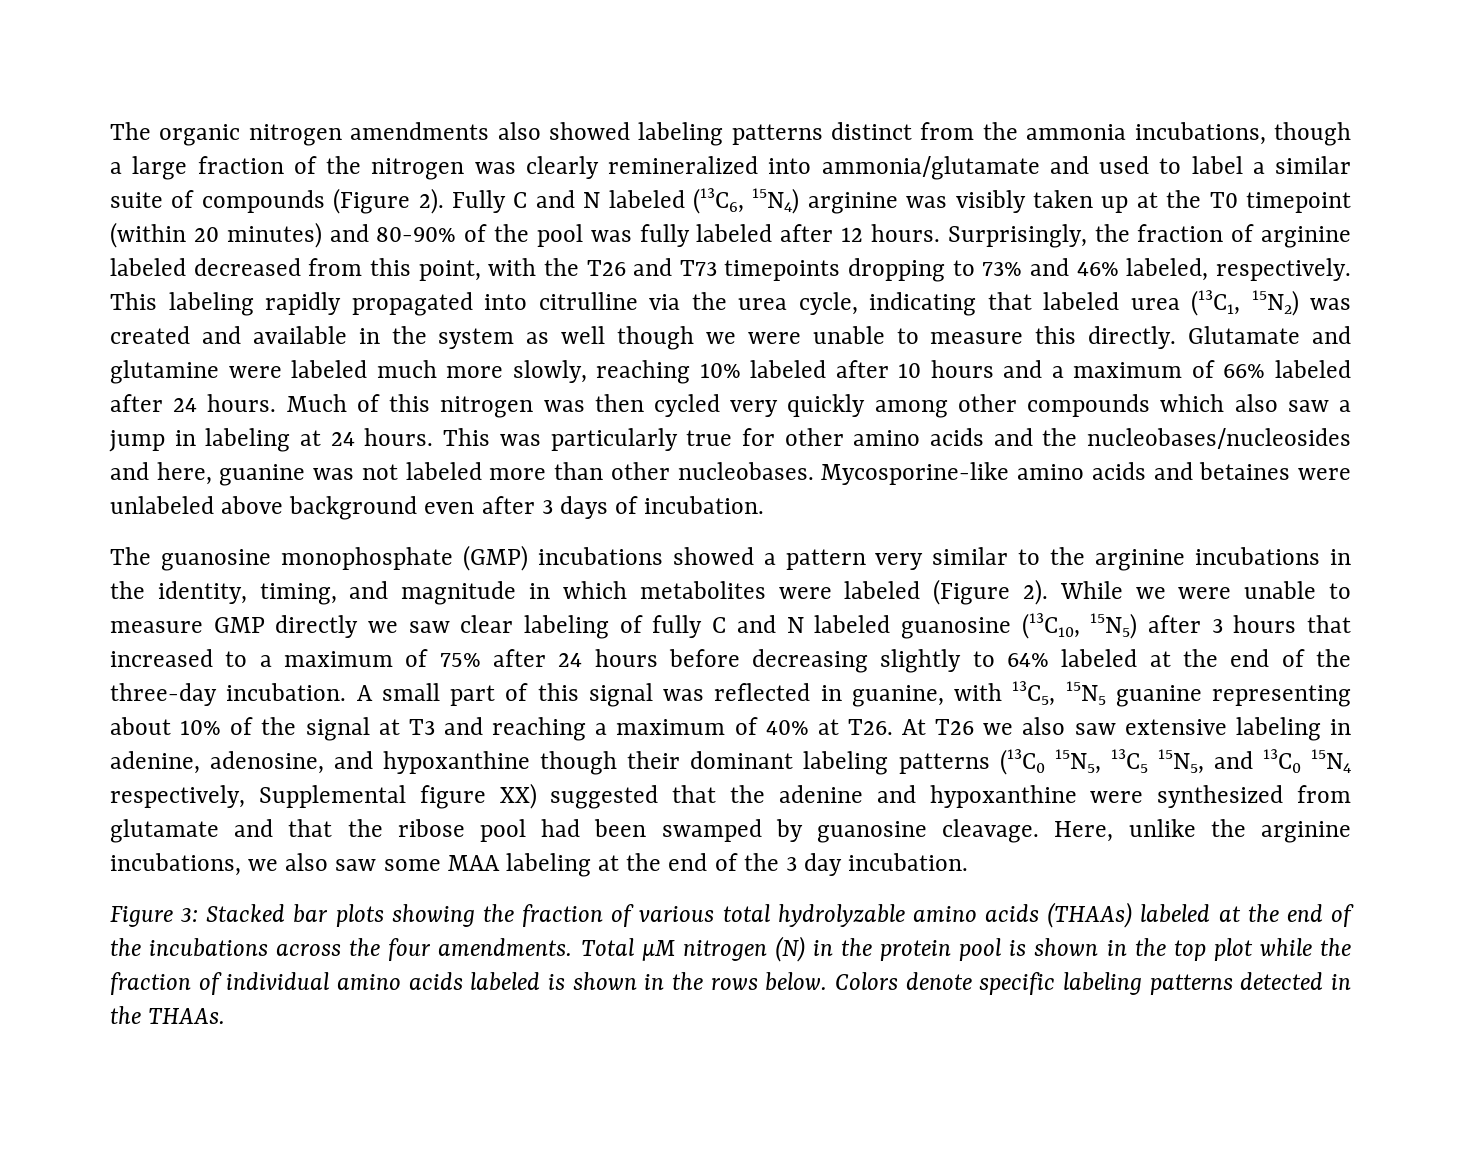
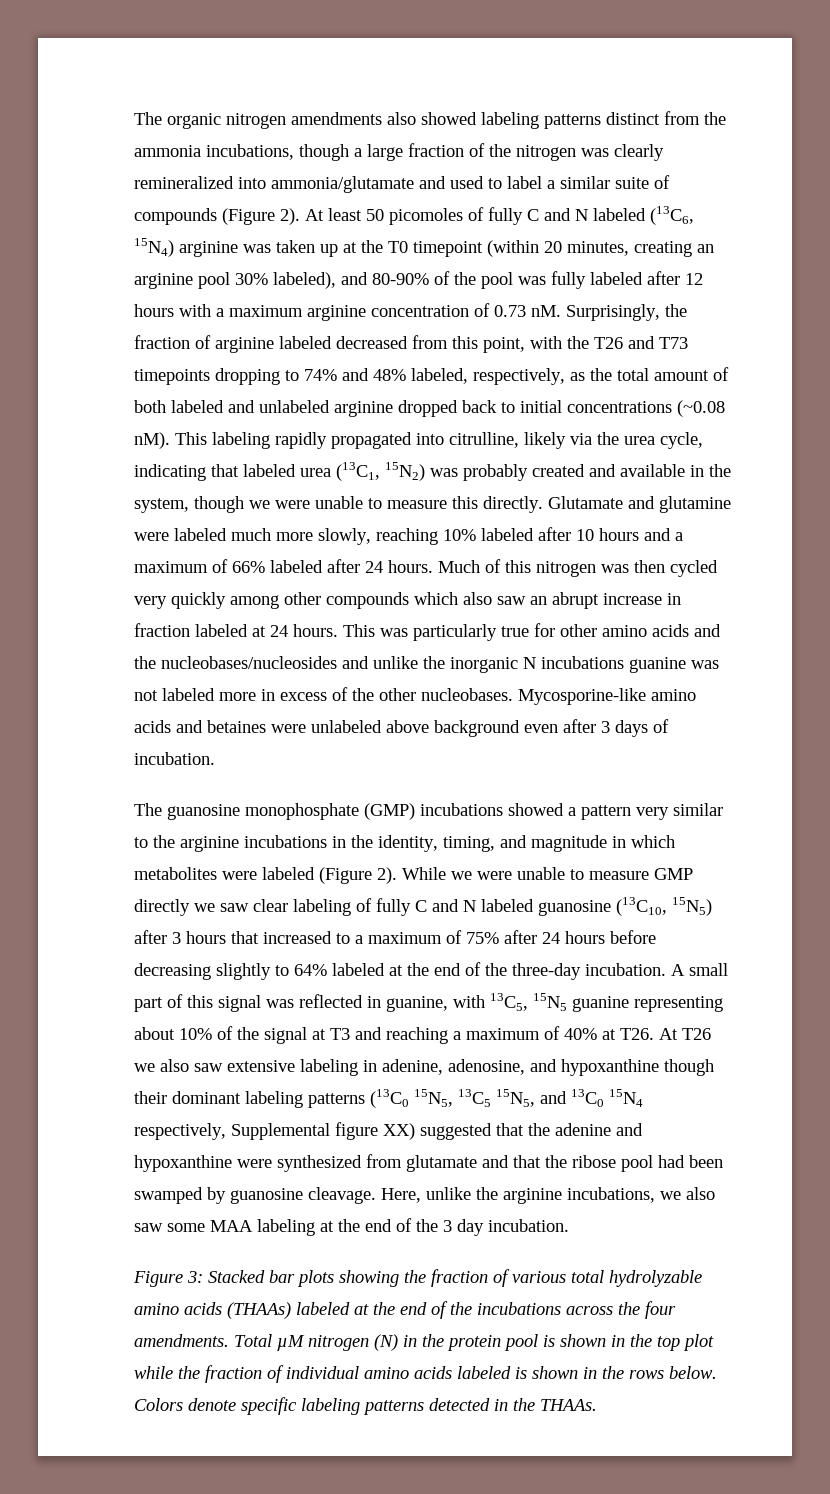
- Fully C and N labeled (13C6, 15N4) arginine was visibly taken up at the T0 timepoint (within 20 minutes) and 80-90% of the pool was fully labeled after 12 hours.
+ At least 50 picomoles of fully C and N labeled (13C6, 15N4) arginine was taken up at the T0 timepoint (within 20 minutes, creating an arginine pool 30% labeled), and 80-90% of the pool was fully labeled after 12 hours with a maximum arginine concentration of 0.73 nM.
- Surprisingly, the fraction of arginine labeled decreased from this point, with the T26 and T73 timepoints dropping to 73% and 46% labeled, respectively.
+ Surprisingly, the fraction of arginine labeled decreased from this point, with the T26 and T73 timepoints dropping to 74% and 48% labeled, respectively, as the total amount of both labeled and unlabeled arginine dropped back to initial concentrations (~0.08 nM).
- This labeling rapidly propagated into citrulline via the urea cycle, indicating that labeled urea (13C1, 15N2) was created and available in the system as well though we were unable to measure this directly.
+ This labeling rapidly propagated into citrulline, likely via the urea cycle, indicating that labeled urea (13C1, 15N2) was probably created and available in the system, though we were unable to measure this directly.
- Much of this nitrogen was then cycled very quickly among other compounds which also saw a jump in labeling at 24 hours.
+ Much of this nitrogen was then cycled very quickly among other compounds which also saw an abrupt increase in fraction labeled at 24 hours.
- This was particularly true for other amino acids and the nucleobases/nucleosides and here, guanine was not labeled more than other nucleobases.
+ This was particularly true for other amino acids and the nucleobases/nucleosides and unlike the inorganic N incubations guanine was not labeled more in excess of the other nucleobases.

